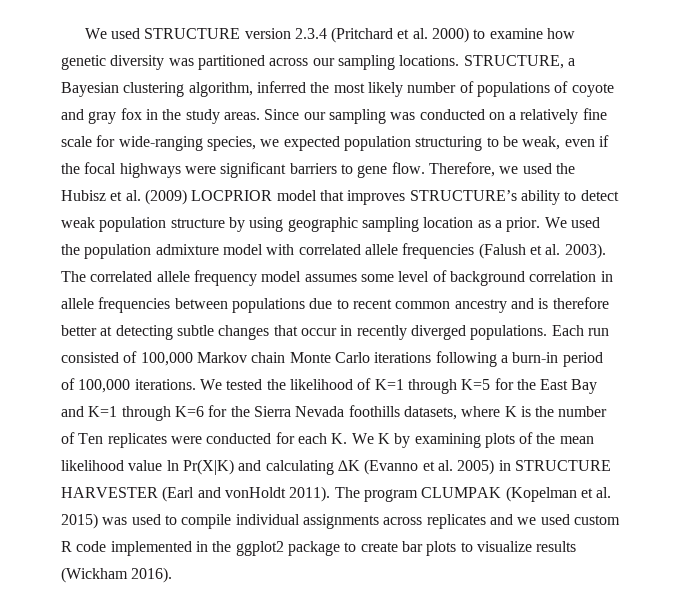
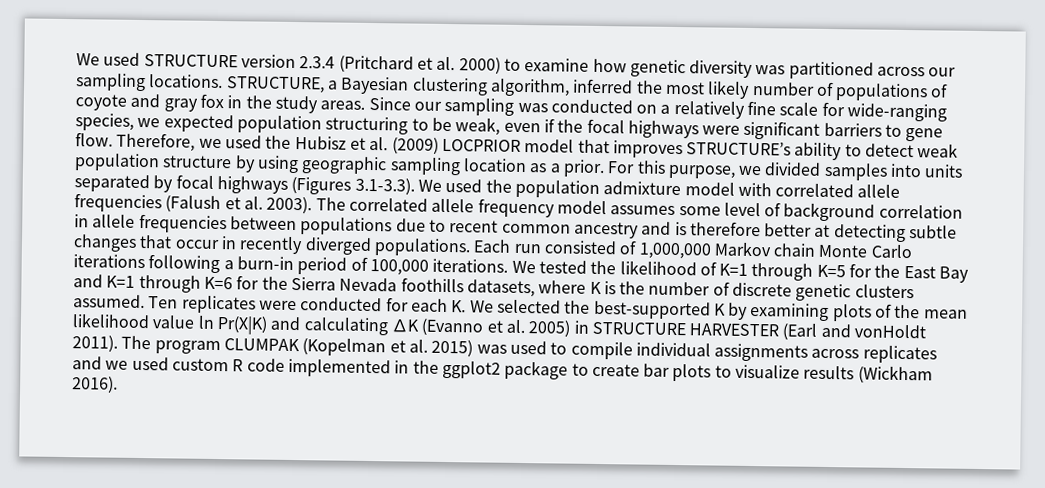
- We used the population admixture model with correlated allele frequencies (Falush et al. 2003).
+ For this purpose, we divided samples into units separated by focal highways (Figures 3.1-3.3). We used the population admixture model with correlated allele frequencies (Falush et al. 2003).
- Each run consisted of 100,000 Markov chain Monte Carlo iterations following a burn-in period of 100,000 iterations.
+ Each run consisted of 1,000,000 Markov chain Monte Carlo iterations following a burn-in period of 100,000 iterations.
- We tested the likelihood of K=1 through K=5 for the East Bay and K=1 through K=6 for the Sierra Nevada foothills datasets, where K is the number of Ten replicates were conducted for each K. We K by examining plots of the mean likelihood value ln Pr(X|K) and calculating ∆K (Evanno et al. 2005) in STRUCTURE HARVESTER (Earl and vonHoldt 2011).
+ We tested the likelihood of K=1 through K=5 for the East Bay and K=1 through K=6 for the Sierra Nevada foothills datasets, where K is the number of discrete genetic clusters assumed. Ten replicates were conducted for each K. We selected the best-supported K by examining plots of the mean likelihood value ln Pr(X|K) and calculating ∆K (Evanno et al. 2005) in STRUCTURE HARVESTER (Earl and vonHoldt 2011).

